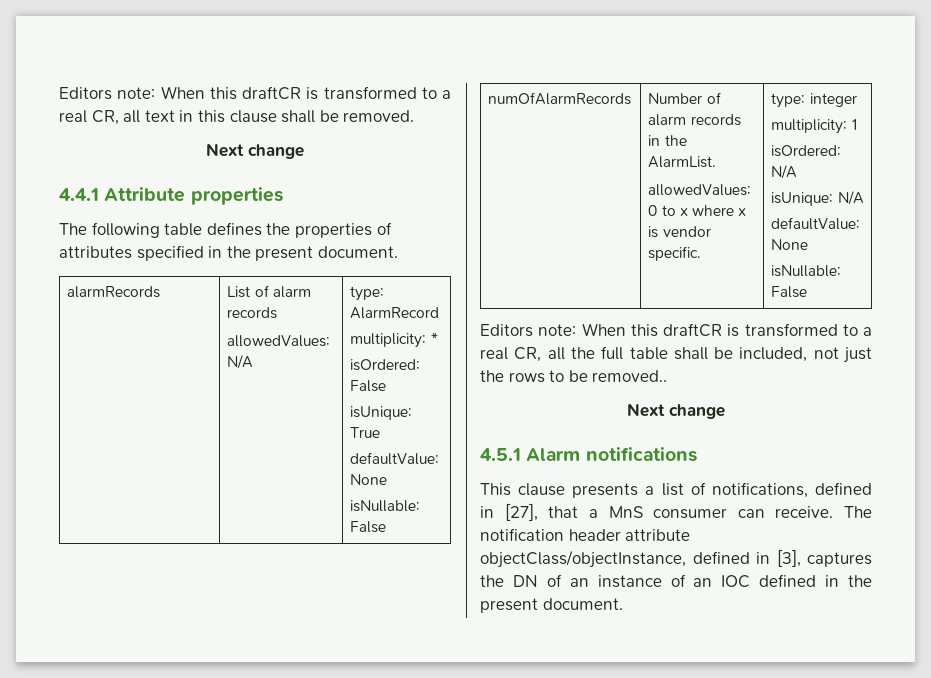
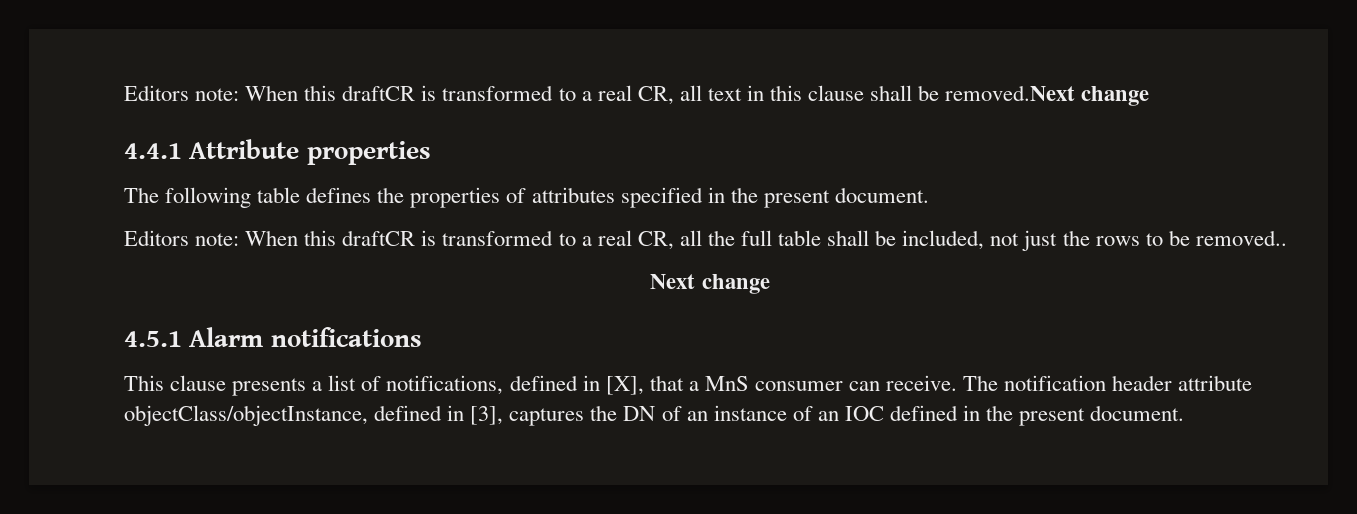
- Editors note: When this draftCR is transformed to a real CR, all text in this clause shall be removed.
- Next change
+ Editors note: When this draftCR is transformed to a real CR, all text in this clause shall be removed.Next change
- alarmRecords | List of alarm records
- allowedValues: N/A | type: AlarmRecord
- multiplicity: *
- isOrdered: False
- isUnique: True
- defaultValue: None
- isNullable: False
- numOfAlarmRecords | Number of alarm records in the AlarmList.
- allowedValues: 0 to x where x is vendor specific. | type: integer
- multiplicity: 1
- isOrdered: N/A
- isUnique: N/A
- defaultValue: None
- isNullable: False
- This clause presents a list of notifications, defined in [27], that a MnS consumer can receive.
+ This clause presents a list of notifications, defined in [X], that a MnS consumer can receive.

